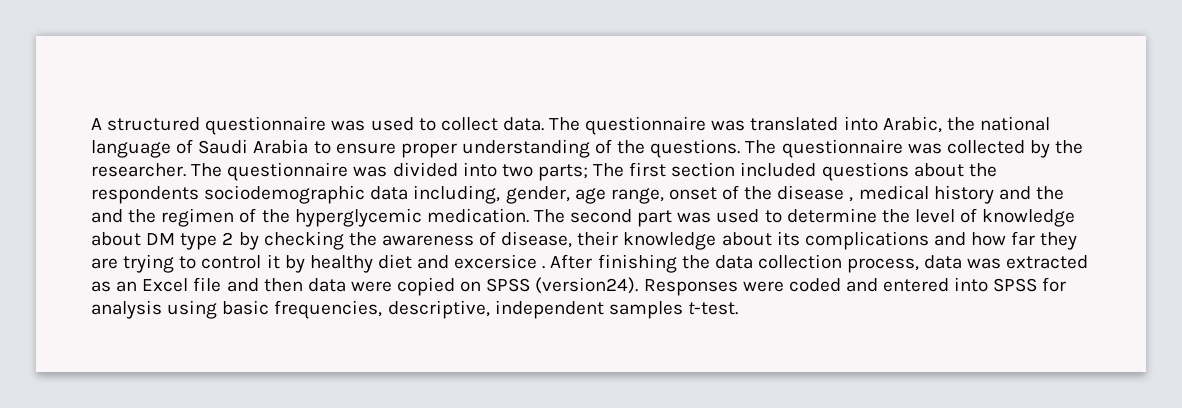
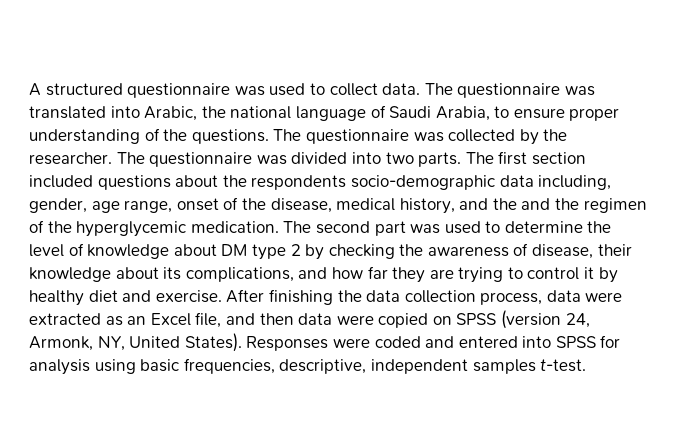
- The questionnaire was translated into Arabic, the national language of Saudi Arabia to ensure proper understanding of the questions.
+ The questionnaire was translated into Arabic, the national language of Saudi Arabia, to ensure proper understanding of the questions.
- The questionnaire was divided into two parts; The first section included questions about the respondents sociodemographic data including, gender, age range, onset of the disease , medical history and the and the regimen of the hyperglycemic medication.
+ The questionnaire was divided into two parts. The first section included questions about the respondents socio-demographic data including, gender, age range, onset of the disease, medical history, and the and the regimen of the hyperglycemic medication.
- The second part was used to determine the level of knowledge about DM type 2 by checking the awareness of disease, their knowledge about its complications and how far they are trying to control it by healthy diet and excersice .
+ The second part was used to determine the level of knowledge about DM type 2 by checking the awareness of disease, their knowledge about its complications, and how far they are trying to control it by healthy diet and exercise.
- After finishing the data collection process, data was extracted as an Excel file and then data were copied on SPSS (version24).
+ After finishing the data collection process, data were extracted as an Excel file, and then data were copied on SPSS (version 24, Armonk, NY, United States).

